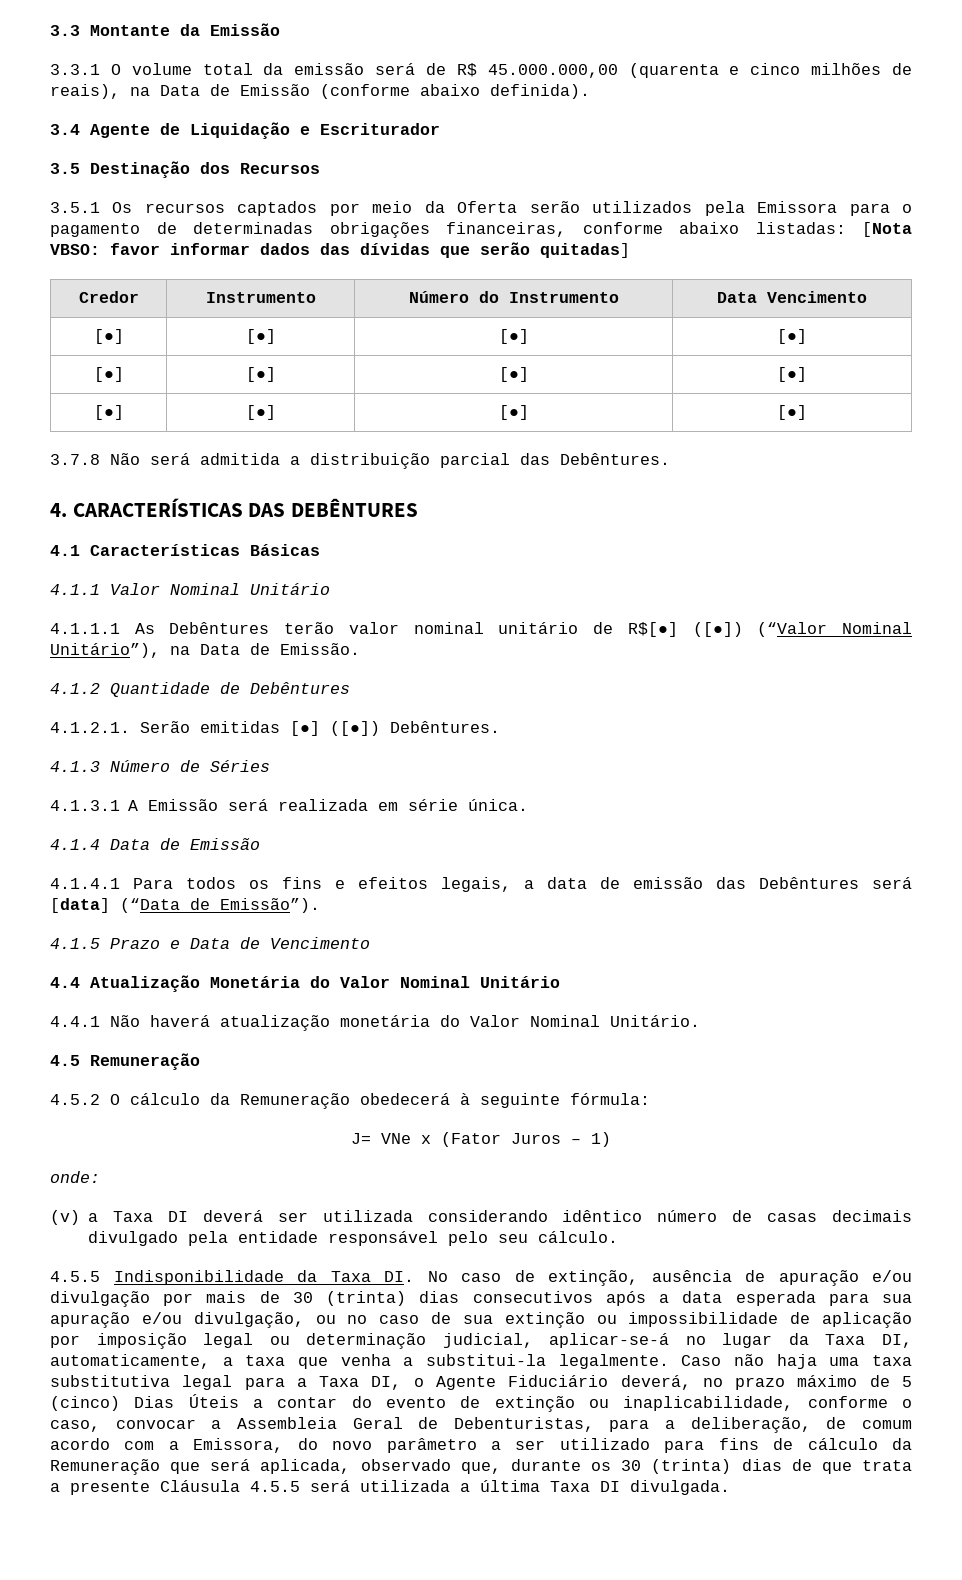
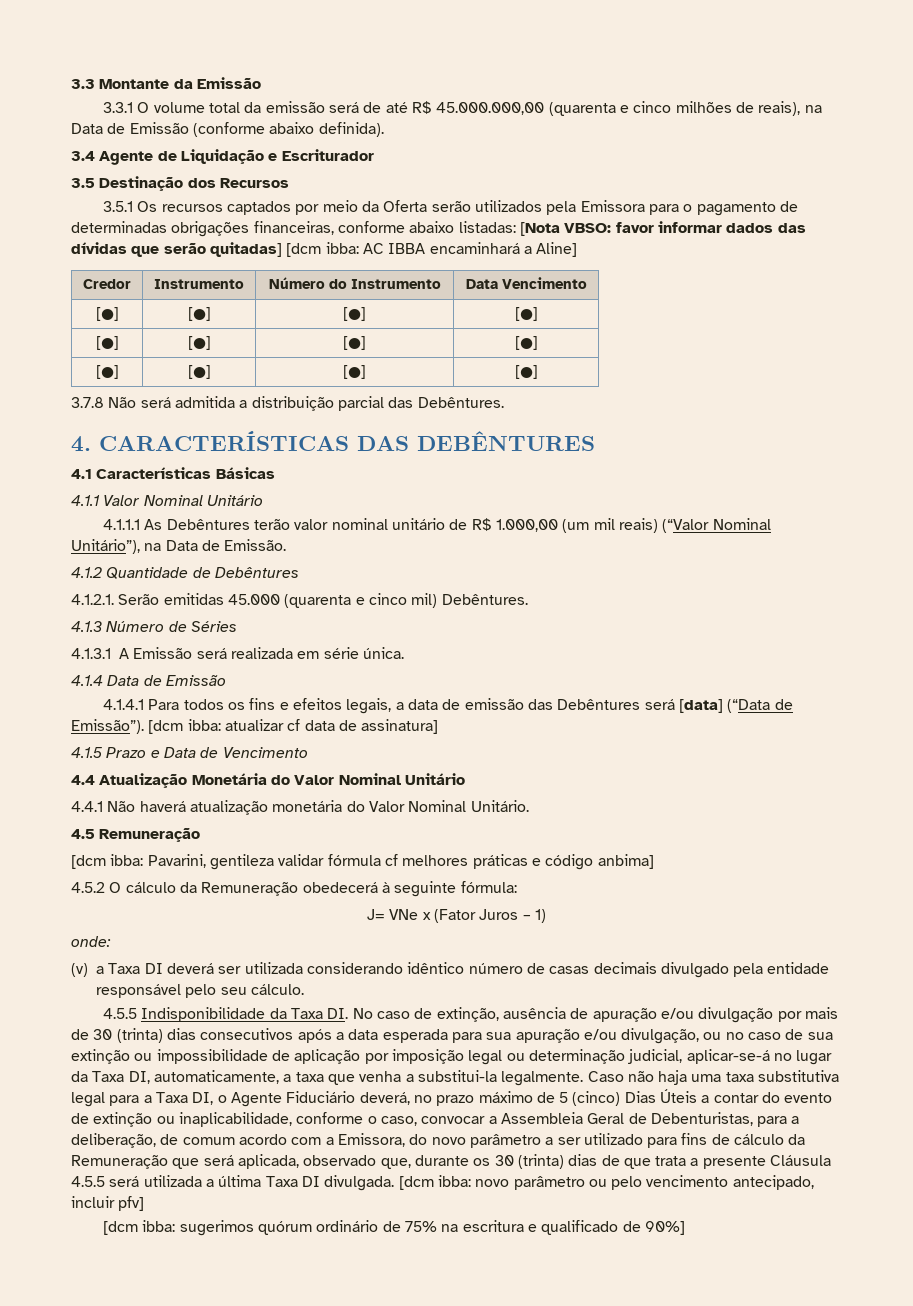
- 3.3.1 O volume total da emissão será de R$ 45.000.000,00 (quarenta e cinco milhões de reais), na Data de Emissão (conforme abaixo definida).
+ 3.3.1 O volume total da emissão será de até R$ 45.000.000,00 (quarenta e cinco milhões de reais), na Data de Emissão (conforme abaixo definida).
- 3.5.1 Os recursos captados por meio da Oferta serão utilizados pela Emissora para o pagamento de determinadas obrigações financeiras, conforme abaixo listadas: [Nota VBSO: favor informar dados das dívidas que serão quitadas]
+ 3.5.1 Os recursos captados por meio da Oferta serão utilizados pela Emissora para o pagamento de determinadas obrigações financeiras, conforme abaixo listadas: [Nota VBSO: favor informar dados das dívidas que serão quitadas] [dcm ibba: AC IBBA encaminhará a Aline]
- 4.1.1.1 As Debêntures terão valor nominal unitário de R$[●] ([●]) (“Valor Nominal Unitário”), na Data de Emissão.
+ 4.1.1.1 As Debêntures terão valor nominal unitário de R$ 1.000,00 (um mil reais) (“Valor Nominal Unitário”), na Data de Emissão.
- 4.1.2.1. Serão emitidas [●] ([●]) Debêntures.
+ 4.1.2.1. Serão emitidas 45.000 (quarenta e cinco mil) Debêntures.
+ [dcm ibba: atualizar cf data de assinatura]
+ [dcm ibba: Pavarini, gentileza validar fórmula cf melhores práticas e código anbima]
+ [dcm ibba: novo parâmetro ou pelo vencimento antecipado, incluir pfv]
+ [dcm ibba: sugerimos quórum ordinário de 75% na escritura e qualificado de 90%]

